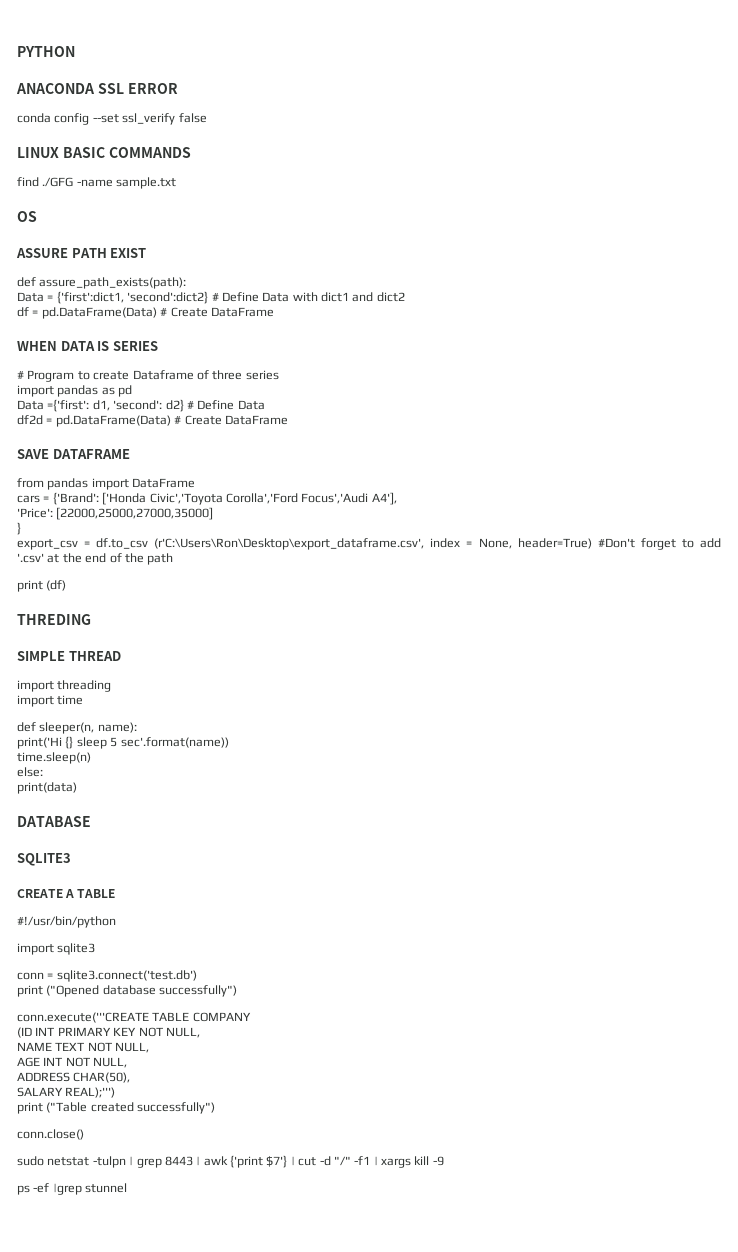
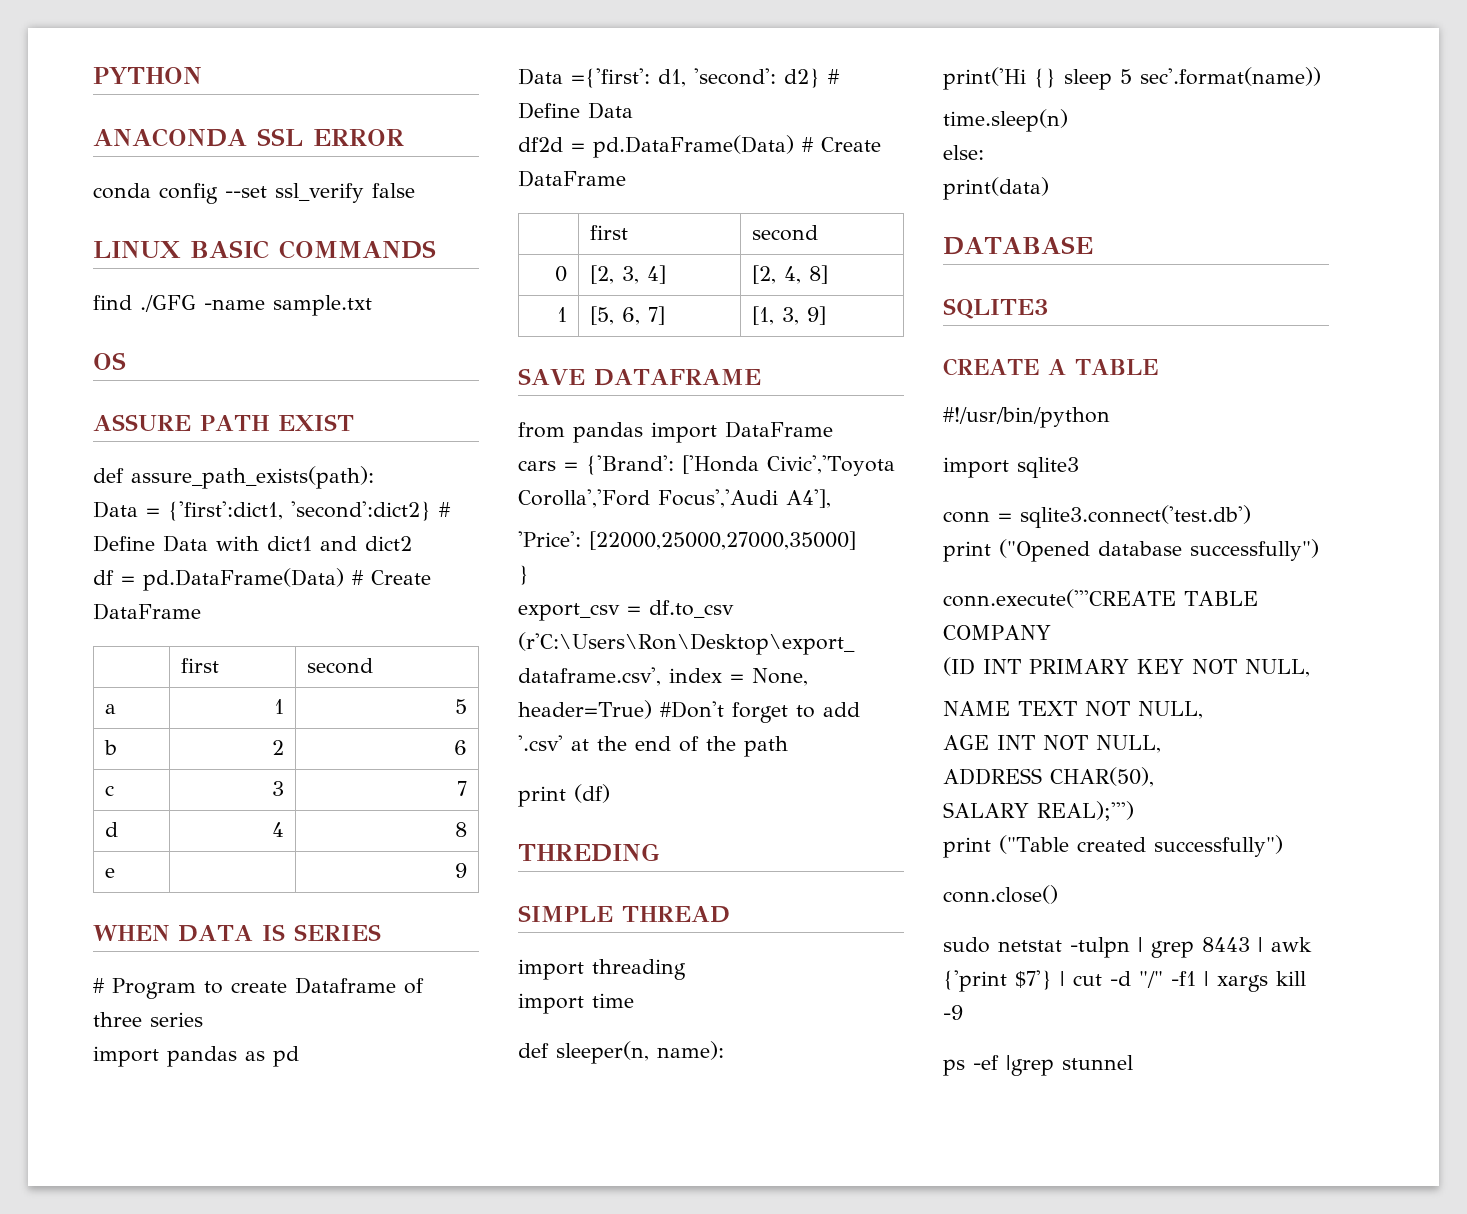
  df = pd.DataFrame(Data) # Create DataFrame
+ | first | second
+ a | 1 | 5
+ b | 2 | 6
+ c | 3 | 7
+ d | 4 | 8
+ e | | 9
  df2d = pd.DataFrame(Data) # Create DataFrame
+ | first | second
+ 0 | [2, 3, 4] | [2, 4, 8]
+ 1 | [5, 6, 7] | [1, 3, 9]

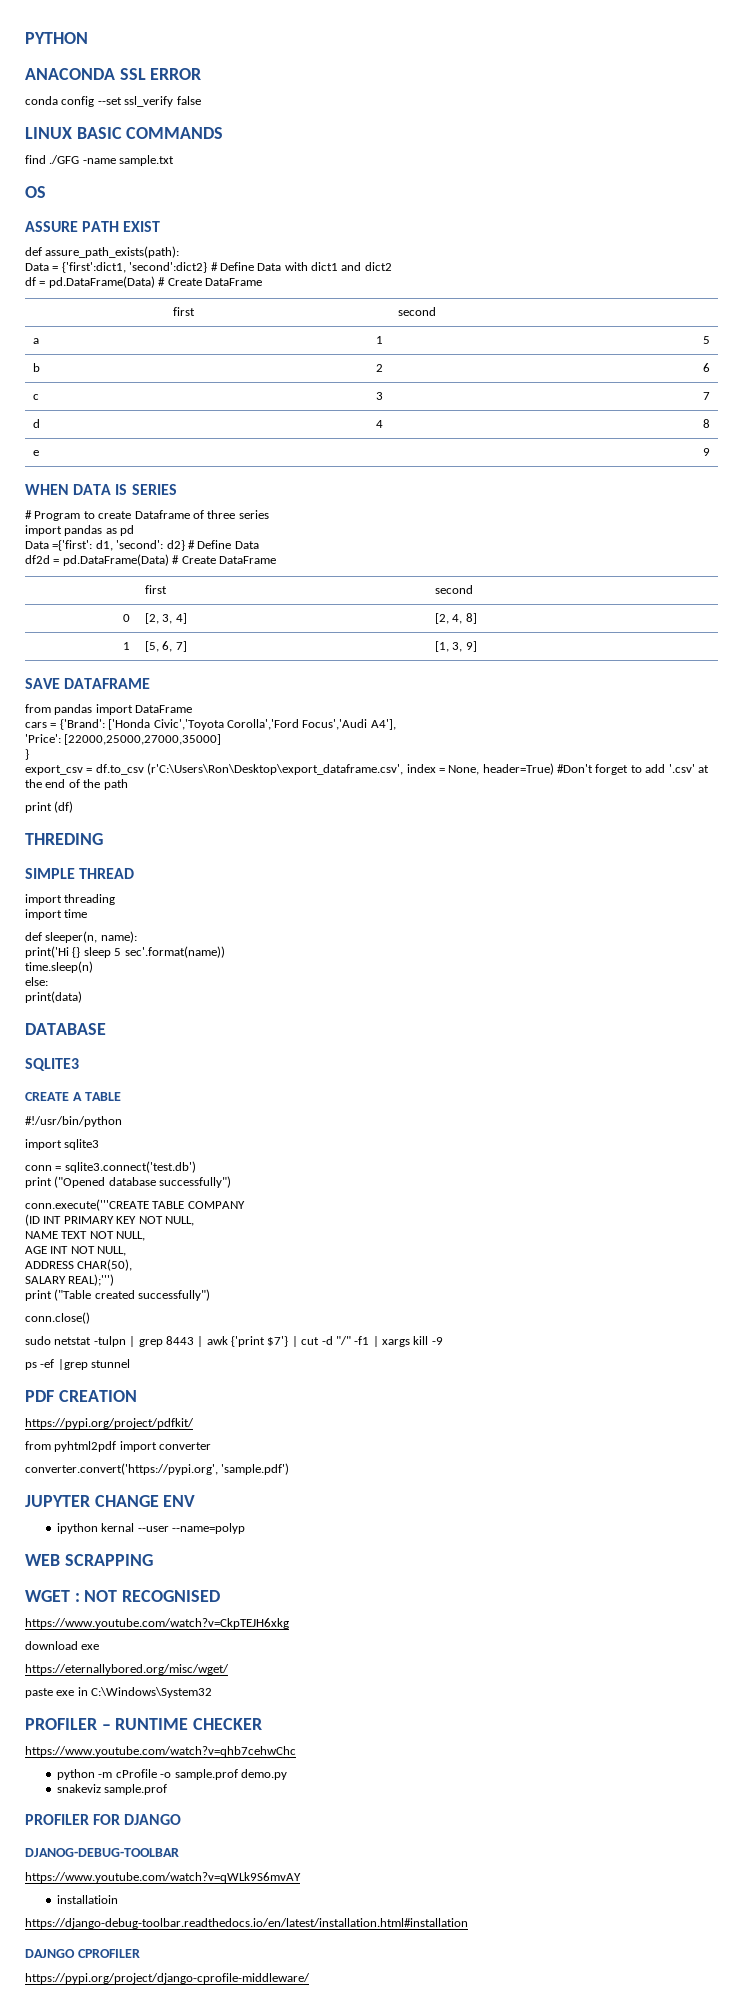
+ PDF CREATION
+ https://pypi.org/project/pdfkit/
+ from pyhtml2pdf import converter
+ converter.convert('https://pypi.org', 'sample.pdf')
+ JUPYTER CHANGE ENV
+ ipython kernal --user --name=polyp
+ WEB SCRAPPING
+ WGET : NOT RECOGNISED
+ https://www.youtube.com/watch?v=CkpTEJH6xkg
+ download exe
+ https://eternallybored.org/misc/wget/
+ paste exe in C:\Windows\System32
+ PROFILER – RUNTIME CHECKER
+ https://www.youtube.com/watch?v=qhb7cehwChc
+ python -m cProfile -o sample.prof demo.py
+ snakeviz sample.prof
+ PROFILER FOR DJANGO
+ DJANOG-DEBUG-TOOLBAR
+ https://www.youtube.com/watch?v=qWLk9S6mvAY
+ installatioin
+ https://django-debug-toolbar.readthedocs.io/en/latest/installation.html#installation
+ DAJNGO CPROFILER
+ https://pypi.org/project/django-cprofile-middleware/

